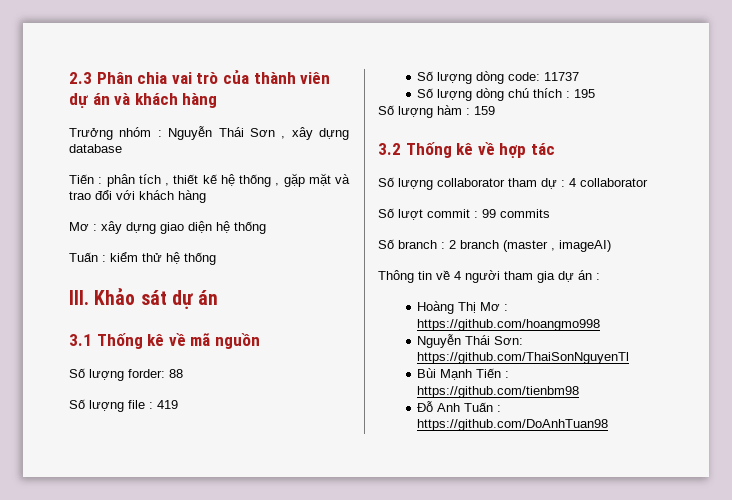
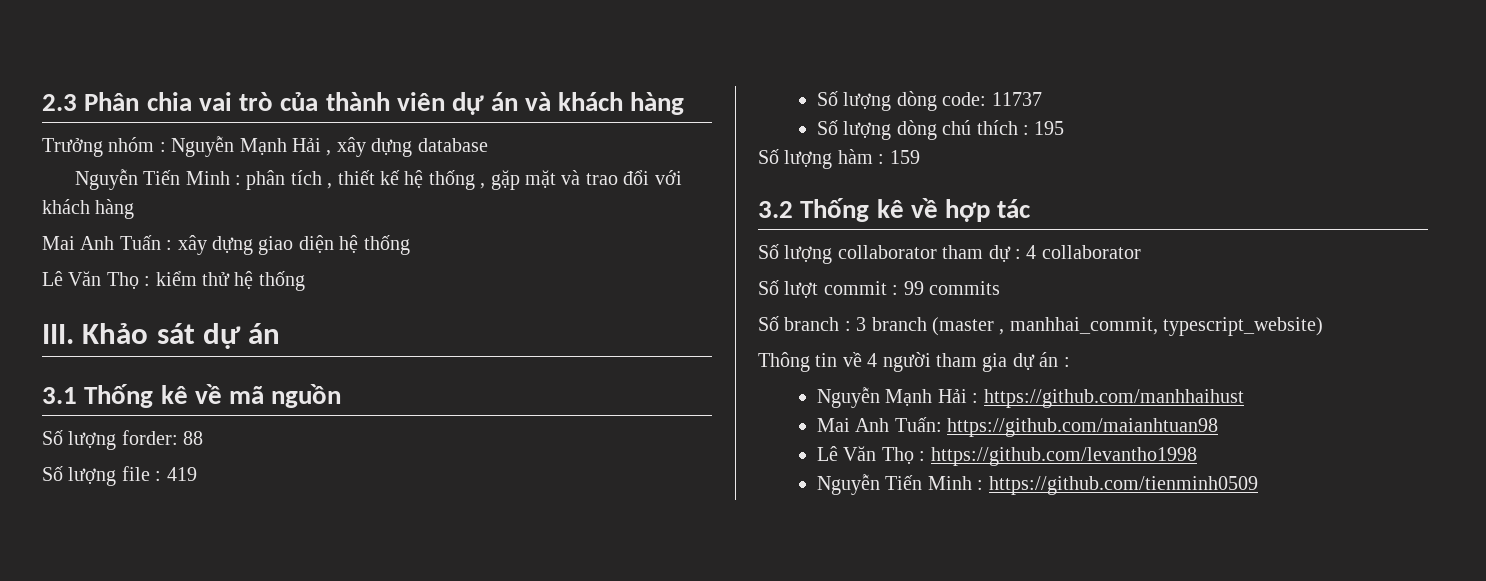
- Trưởng nhóm : Nguyễn Thái Sơn , xây dựng database
+ Trưởng nhóm : Nguyễn Mạnh Hải , xây dựng database
- Tiến : phân tích , thiết kế hệ thống , gặp mặt và trao đổi với khách hàng
+ Nguyễn Tiến Minh : phân tích , thiết kế hệ thống , gặp mặt và trao đổi với khách hàng
- Mơ : xây dựng giao diện hệ thống
+ Mai Anh Tuấn : xây dựng giao diện hệ thống
- Tuấn : kiểm thử hệ thống
+ Lê Văn Thọ : kiểm thử hệ thống
- Số branch : 2 branch (master , imageAI)
+ Số branch : 3 branch (master , manhhai_commit, typescript_website)
- Hoàng Thị Mơ : https://github.com/hoangmo998
- Nguyễn Thái Sơn: https://github.com/ThaiSonNguyenTl
- Bùi Mạnh Tiến : https://github.com/tienbm98
- Đỗ Anh Tuấn : https://github.com/DoAnhTuan98
+ Nguyễn Mạnh Hải : https://github.com/manhhaihust
+ Mai Anh Tuấn: https://github.com/maianhtuan98
+ Lê Văn Thọ : https://github.com/levantho1998
+ Nguyễn Tiến Minh : https://github.com/tienminh0509

